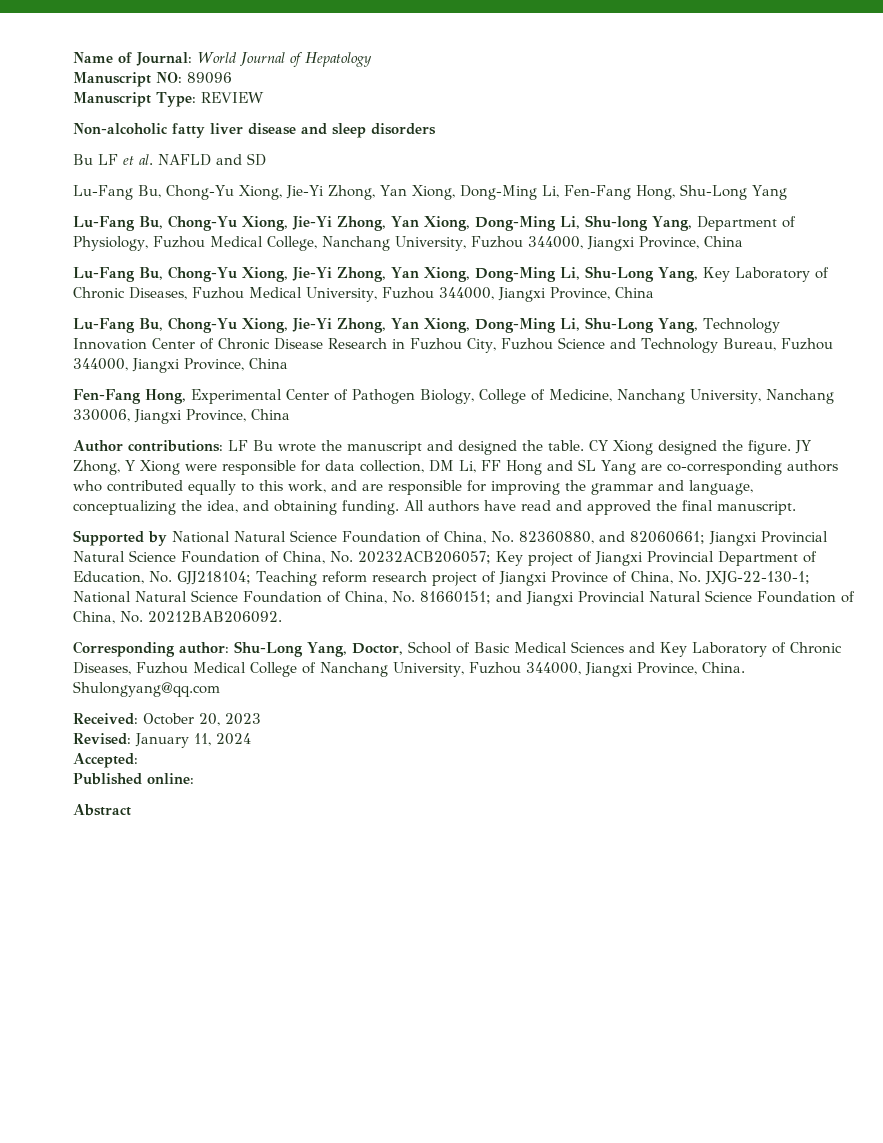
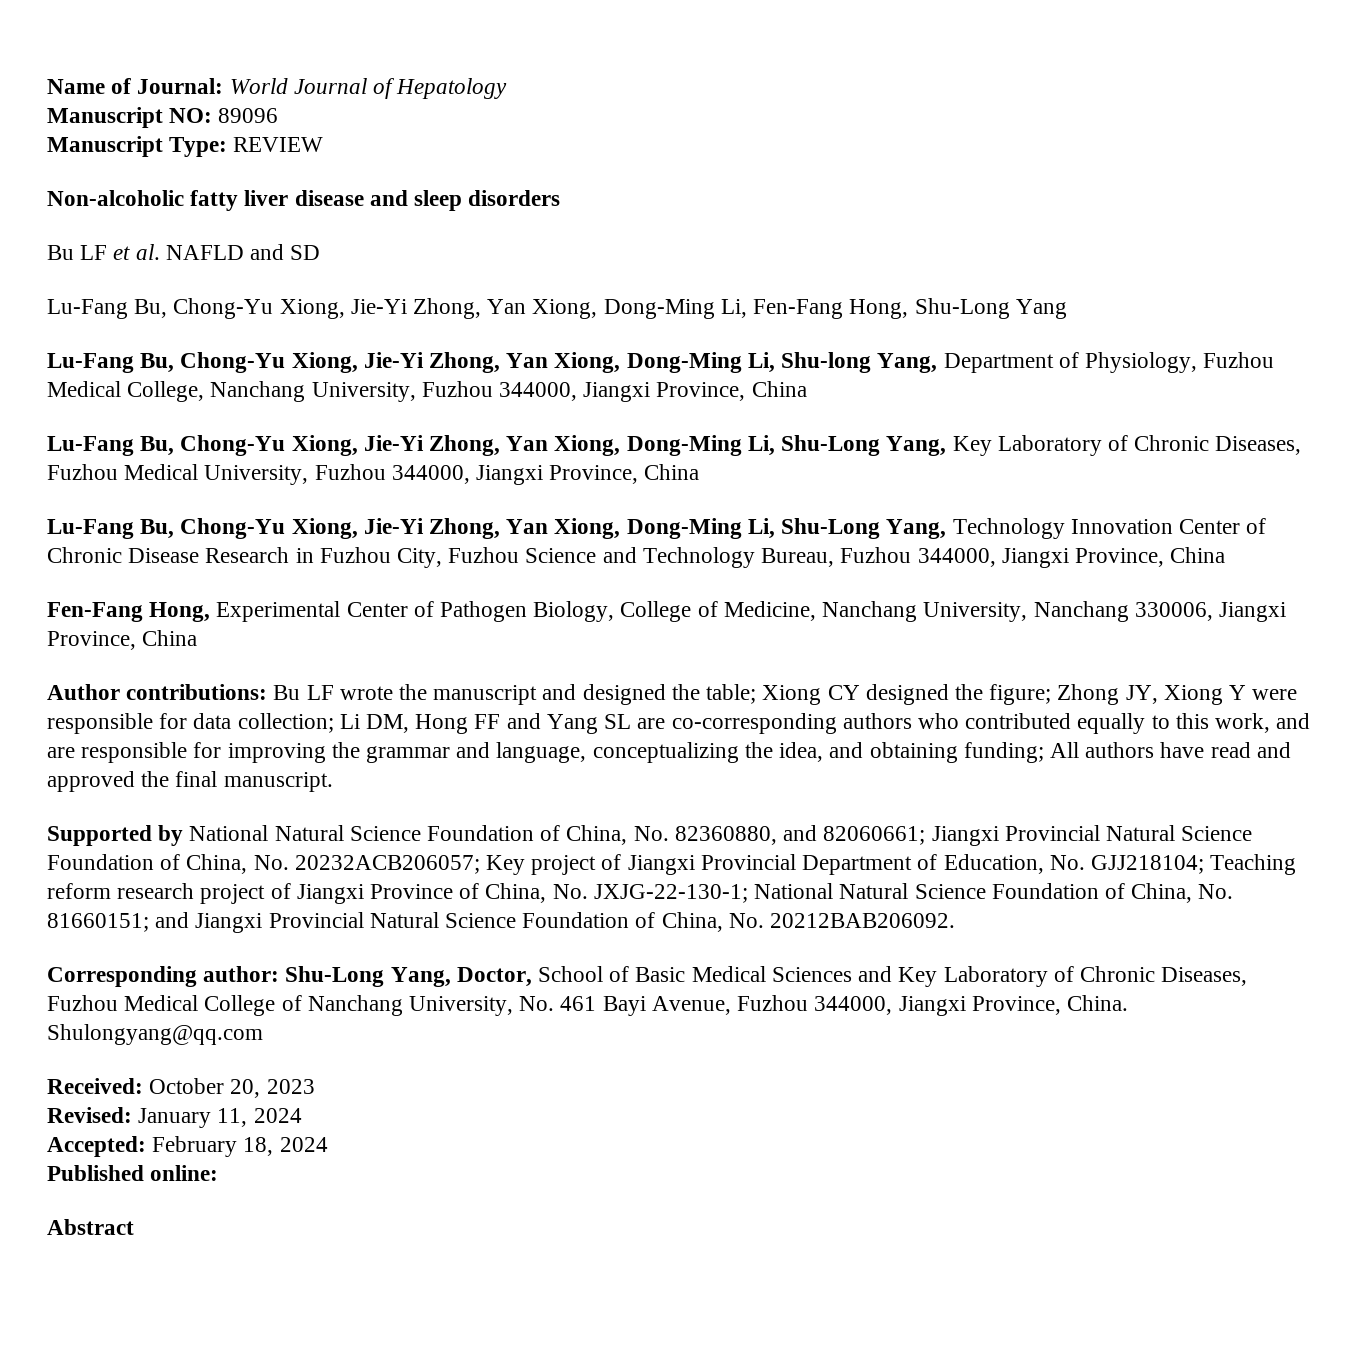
- Author contributions: LF Bu wrote the manuscript and designed the table. CY Xiong designed the figure. JY Zhong, Y Xiong were responsible for data collection, DM Li, FF Hong and SL Yang are co-corresponding authors who contributed equally to this work, and are responsible for improving the grammar and language, conceptualizing the idea, and obtaining funding. All authors have read and approved the final manuscript.
+ Author contributions: Bu LF wrote the manuscript and designed the table; Xiong CY designed the figure; Zhong JY, Xiong Y were responsible for data collection; Li DM, Hong FF and Yang SL are co-corresponding authors who contributed equally to this work, and are responsible for improving the grammar and language, conceptualizing the idea, and obtaining funding; All authors have read and approved the final manuscript.
- Corresponding author: Shu-Long Yang, Doctor, School of Basic Medical Sciences and Key Laboratory of Chronic Diseases, Fuzhou Medical College of Nanchang University, Fuzhou 344000, Jiangxi Province, China.
+ Corresponding author: Shu-Long Yang, Doctor, School of Basic Medical Sciences and Key Laboratory of Chronic Diseases, Fuzhou Medical College of Nanchang University, No. 461 Bayi Avenue, Fuzhou 344000, Jiangxi Province, China.
- Accepted:
+ Accepted: February 18, 2024

